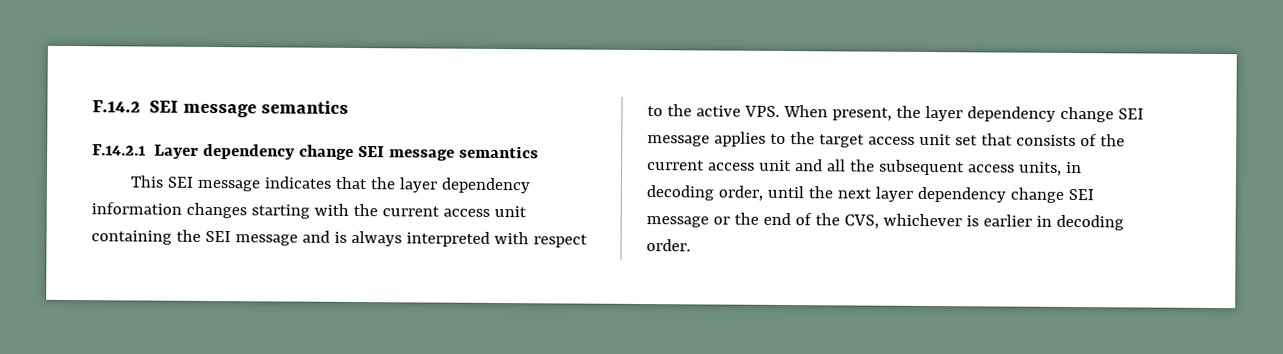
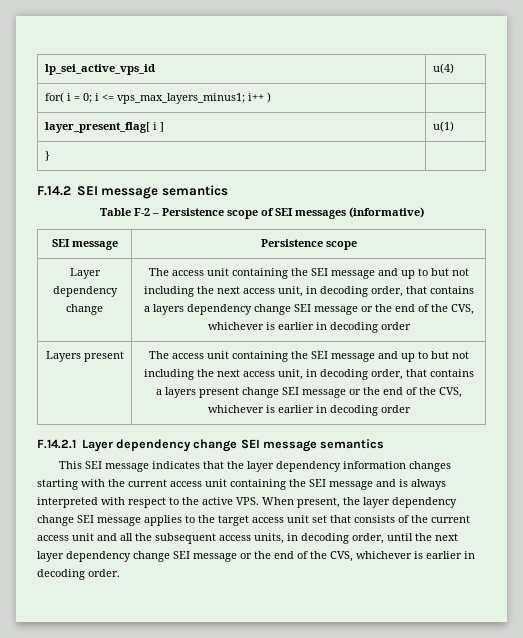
+ lp_sei_active_vps_id | u(4)
+ for( i = 0; i <= vps_max_layers_minus1; i++ ) |
+ layer_present_flag[ i ] | u(1)
+ } |
  F.14.2 SEI message semantics
+ Table F-2 – Persistence scope of SEI messages (informative)
+ SEI message | Persistence scope
+ Layer dependency change | The access unit containing the SEI message and up to but not including the next access unit, in decoding order, that contains a layers dependency change SEI message or the end of the CVS, whichever is earlier in decoding order
+ Layers present | The access unit containing the SEI message and up to but not including the next access unit, in decoding order, that contains a layers present change SEI message or the end of the CVS, whichever is earlier in decoding order

